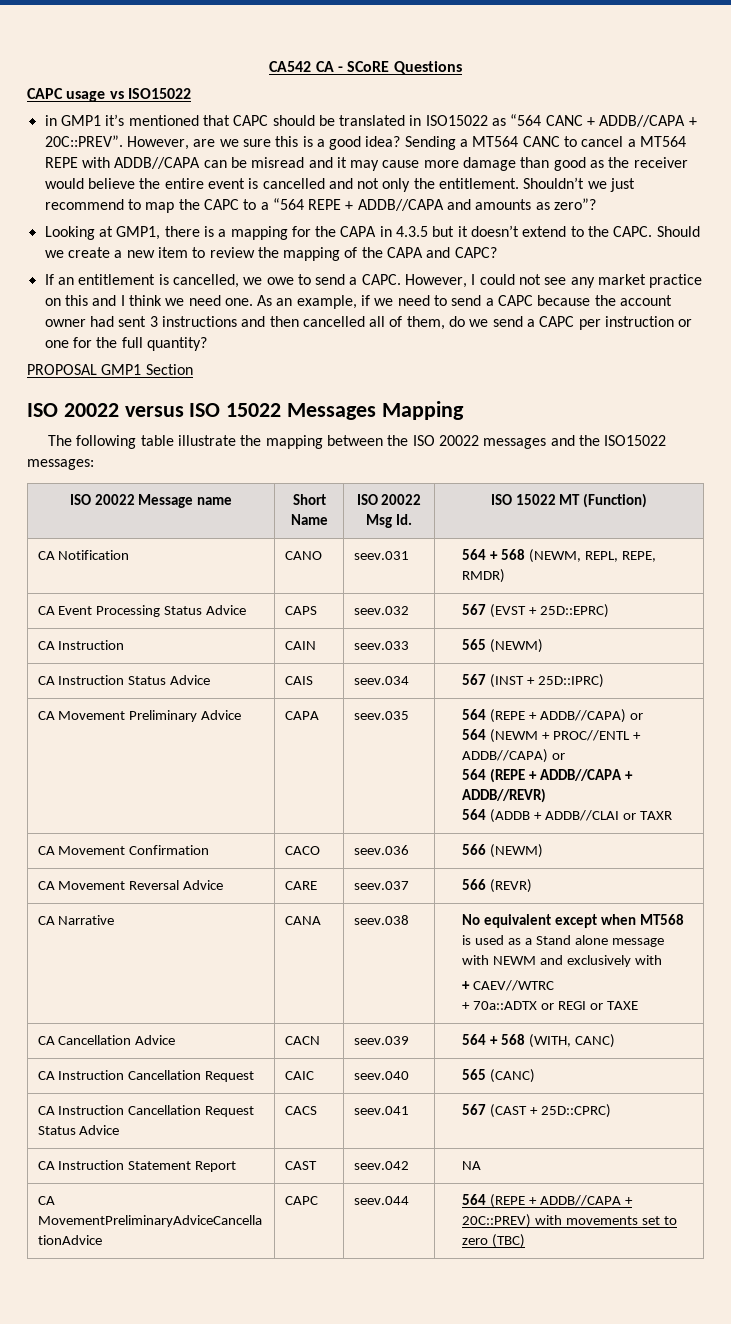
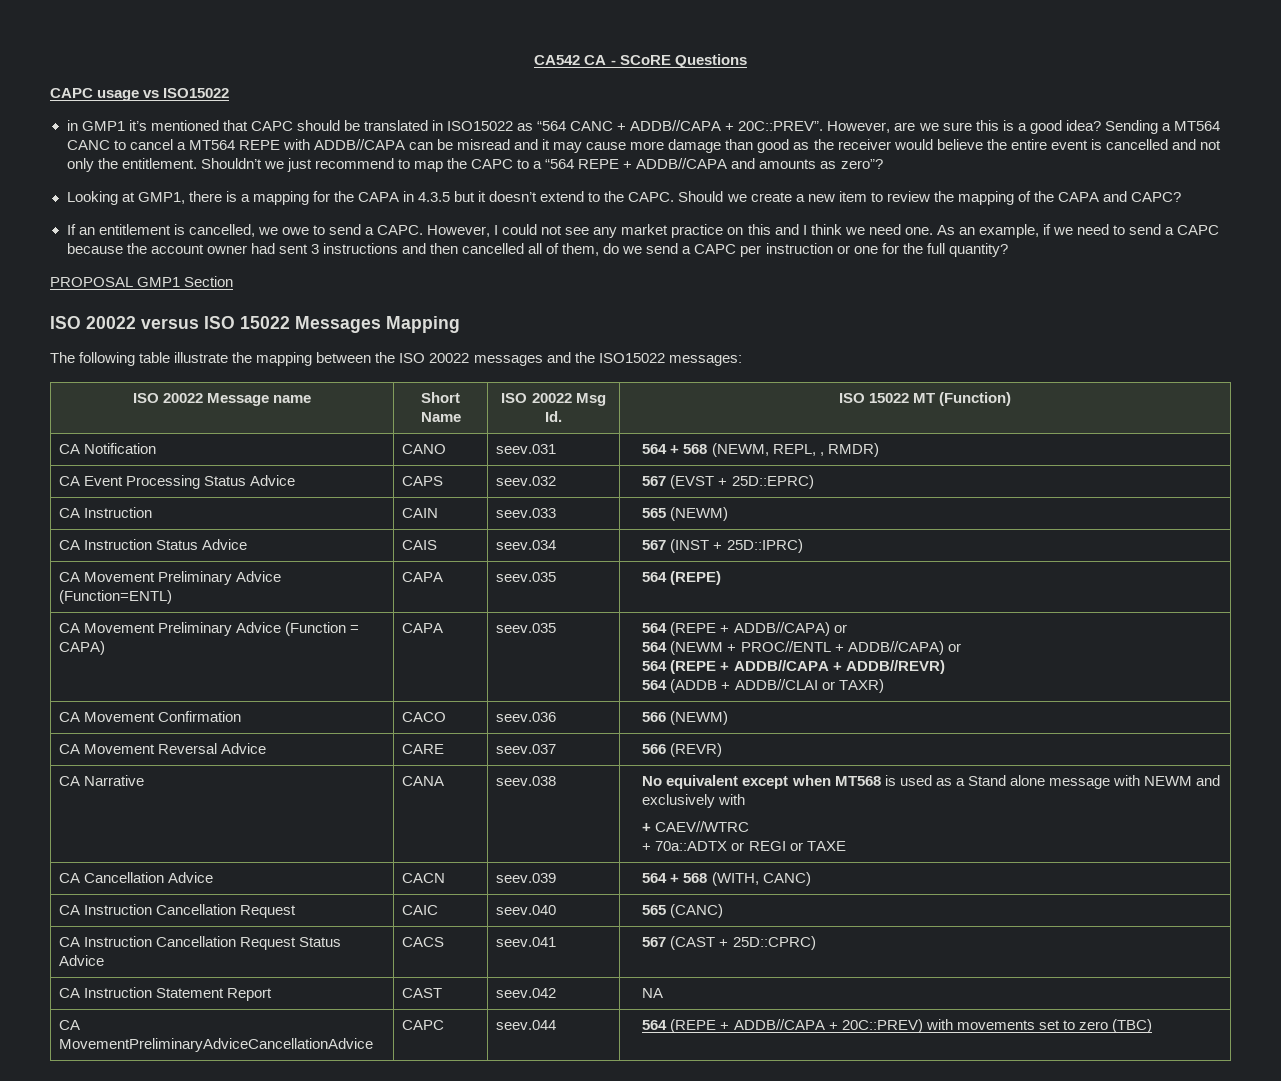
- CA Notification | CANO | seev.031 | 564 + 568 (NEWM, REPL, REPE, RMDR)
+ CA Notification | CANO | seev.031 | 564 + 568 (NEWM, REPL, , RMDR)
- CA Movement Preliminary Advice | CAPA | seev.035 | 564 (REPE + ADDB//CAPA) or
+ CA Movement Preliminary Advice (Function=ENTL) | CAPA | seev.035 | 564 (REPE)
+ CA Movement Preliminary Advice (Function = CAPA) | CAPA | seev.035 | 564 (REPE + ADDB//CAPA) or
  564 (NEWM + PROC//ENTL + ADDB//CAPA) or
  564 (REPE + ADDB//CAPA + ADDB//REVR)
- 564 (ADDB + ADDB//CLAI or TAXR
+ 564 (ADDB + ADDB//CLAI or TAXR)

